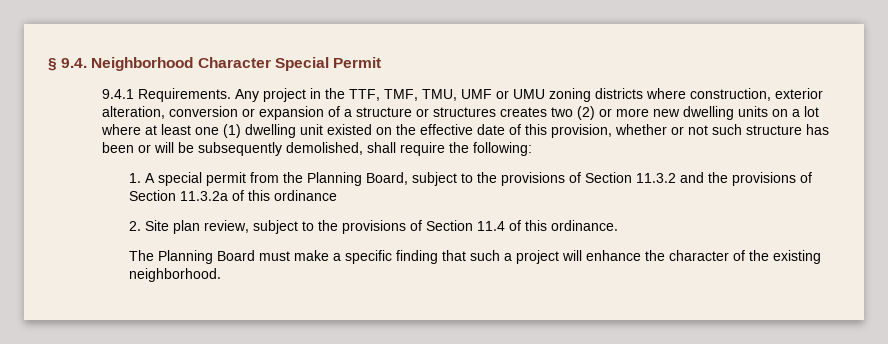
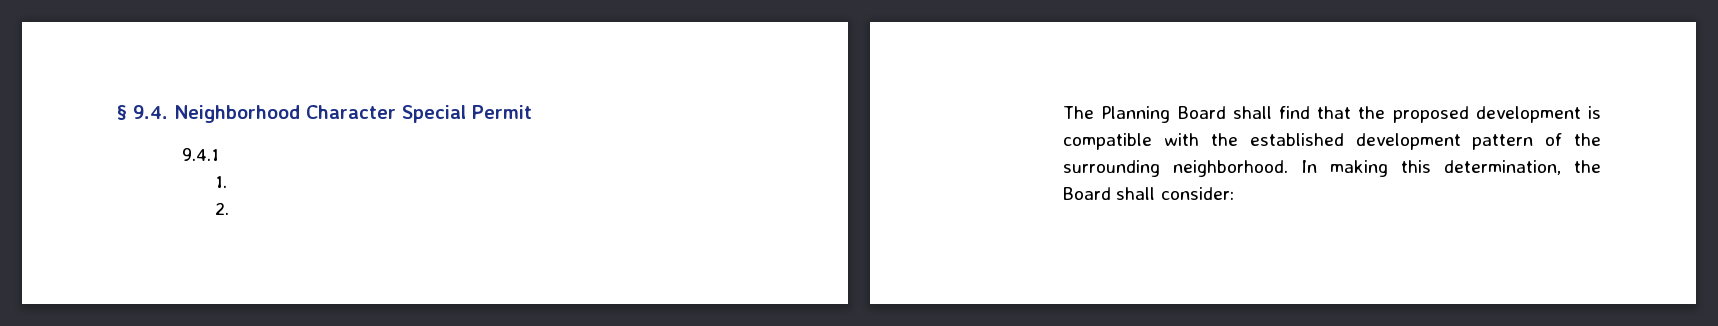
- 9.4.1 Requirements. Any project in the TTF, TMF, TMU, UMF or UMU zoning districts where construction, exterior alteration, conversion or expansion of a structure or structures creates two (2) or more new dwelling units on a lot where at least one (1) dwelling unit existed on the effective date of this provision, whether or not such structure has been or will be subsequently demolished, shall require the following:
- 1. A special permit from the Planning Board, subject to the provisions of Section 11.3.2 and the provisions of Section 11.3.2a of this ordinance
- 2. Site plan review, subject to the provisions of Section 11.4 of this ordinance.
- The Planning Board must make a specific finding that such a project will enhance the character of the existing neighborhood.
+ 9.4.1
+ 1.
+ 2.
+ The Planning Board shall find that the proposed development is compatible with the established development pattern of the surrounding neighborhood. In making this determination, the Board shall consider:

